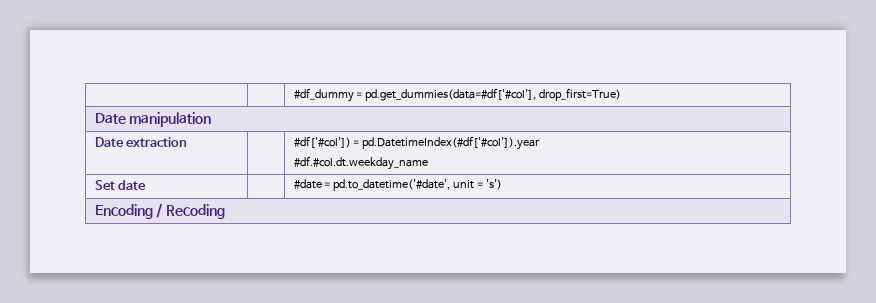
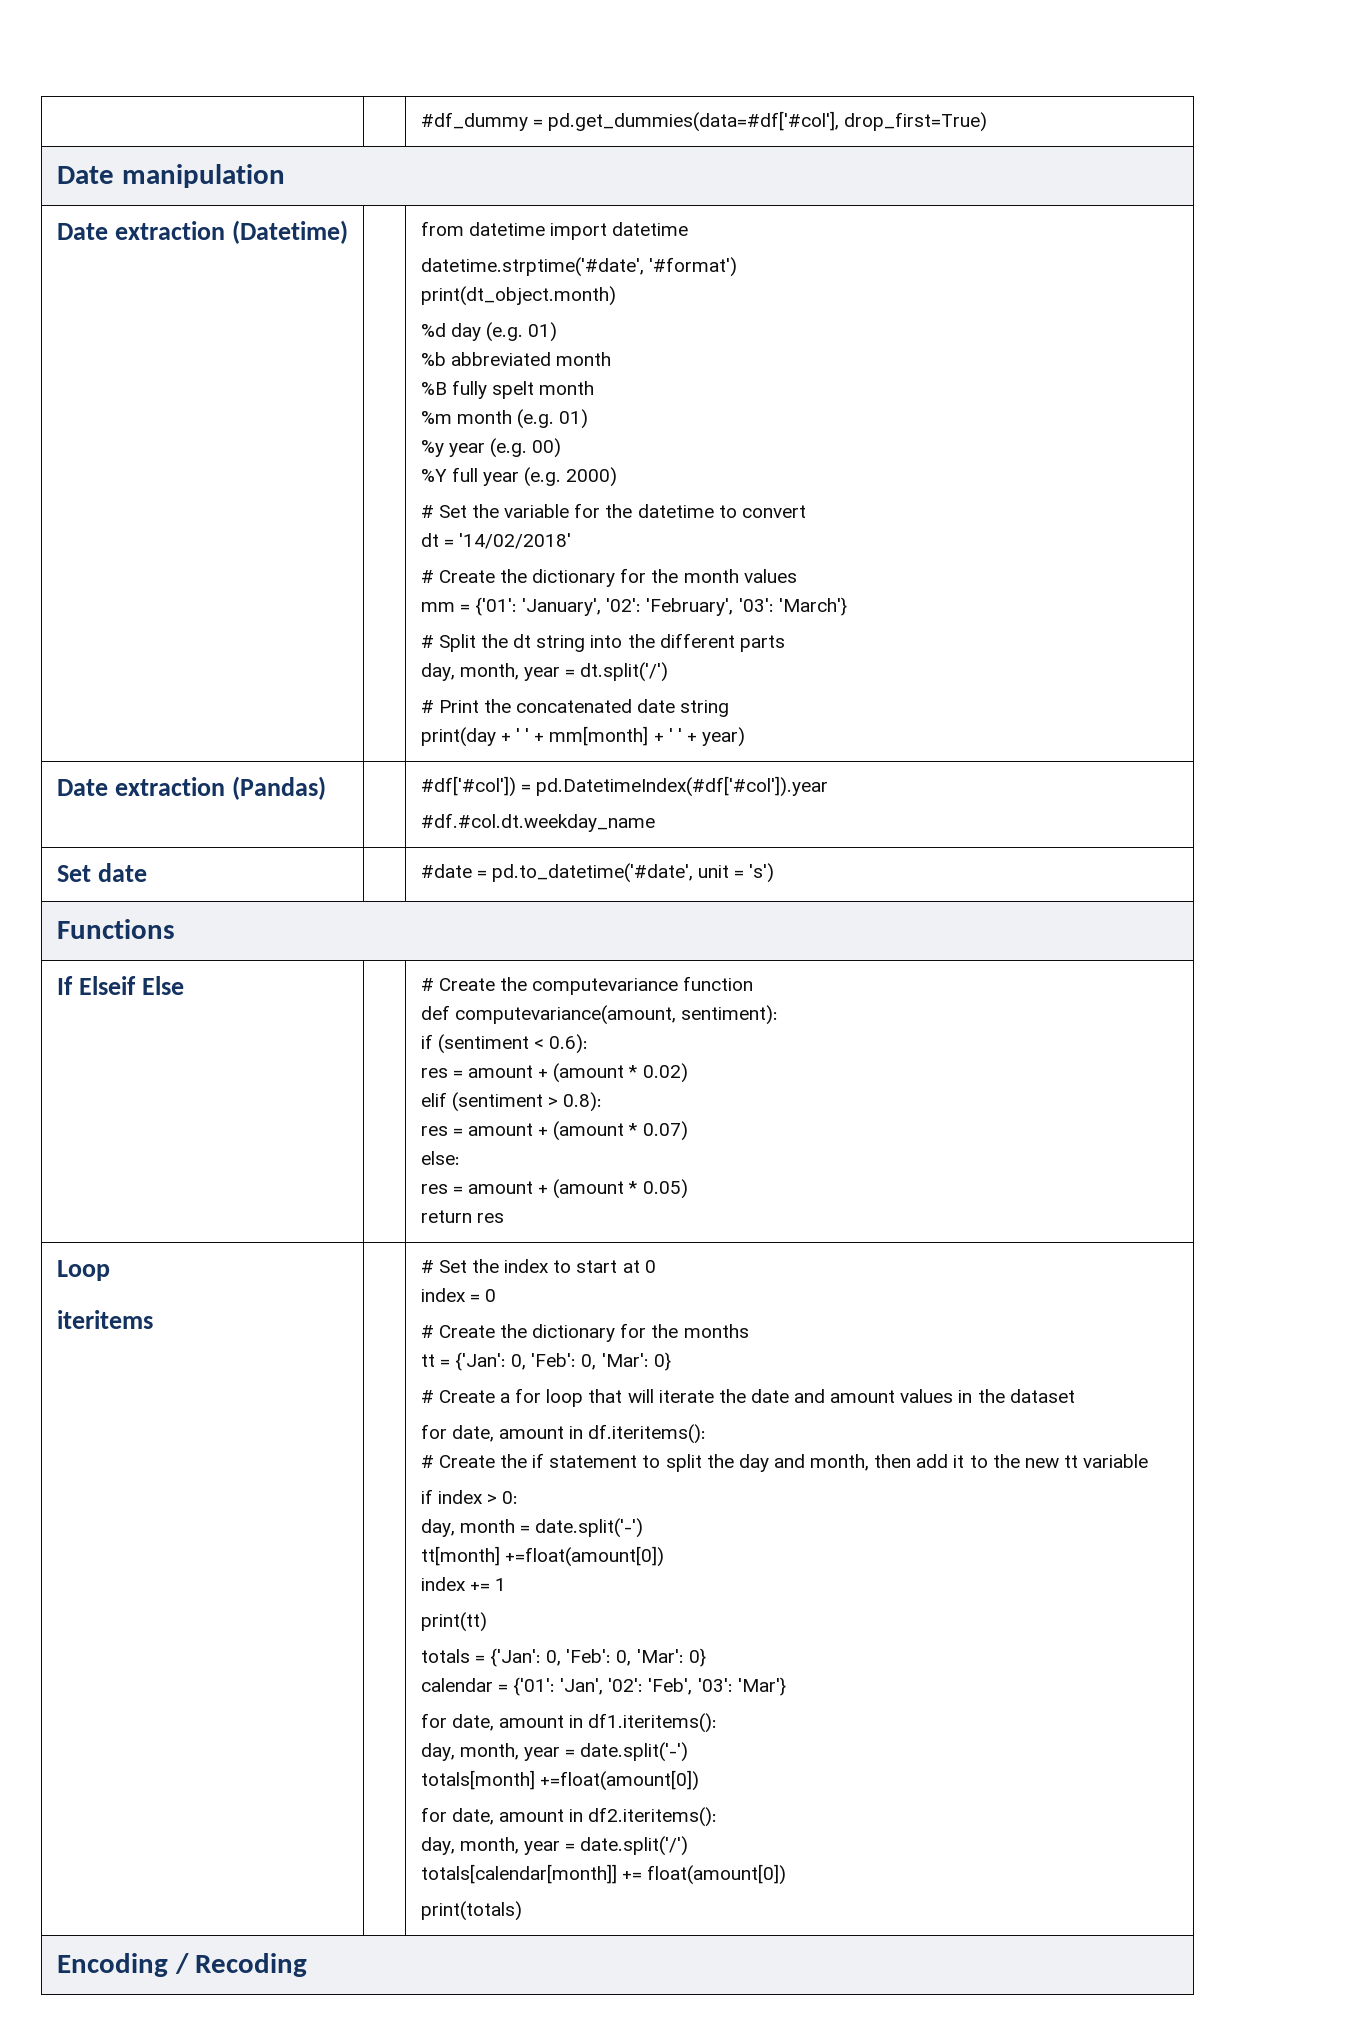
- Date extraction | | #df['#col']) = pd.DatetimeIndex(#df['#col']).year
+ Date extraction (Datetime) | | from datetime import datetime
+ datetime.strptime('#date', '#format')
+ print(dt_object.month)
+ %d day (e.g. 01)
+ %b abbreviated month
+ %B fully spelt month
+ %m month (e.g. 01)
+ %y year (e.g. 00)
+ %Y full year (e.g. 2000)
+ # Set the variable for the datetime to convert
+ dt = '14/02/2018'
+ # Create the dictionary for the month values
+ mm = {'01': 'January', '02': 'February', '03': 'March'}
+ # Split the dt string into the different parts
+ day, month, year = dt.split('/')
+ # Print the concatenated date string
+ print(day + ' ' + mm[month] + ' ' + year)
+ Date extraction (Pandas) | | #df['#col']) = pd.DatetimeIndex(#df['#col']).year
+ Functions
+ If Elseif Else | | # Create the computevariance function
+ def computevariance(amount, sentiment):
+ if (sentiment < 0.6):
+ res = amount + (amount * 0.02)
+ elif (sentiment > 0.8):
+ res = amount + (amount * 0.07)
+ else:
+ res = amount + (amount * 0.05)
+ return res
+ Loop
+ iteritems | | # Set the index to start at 0
+ index = 0
+ # Create the dictionary for the months
+ tt = {'Jan': 0, 'Feb': 0, 'Mar': 0}
+ # Create a for loop that will iterate the date and amount values in the dataset
+ for date, amount in df.iteritems():
+ # Create the if statement to split the day and month, then add it to the new tt variable
+ if index > 0:
+ day, month = date.split('-')
+ tt[month] +=float(amount[0])
+ index += 1
+ print(tt)
+ totals = {'Jan': 0, 'Feb': 0, 'Mar': 0}
+ calendar = {'01': 'Jan', '02': 'Feb', '03': 'Mar'}
+ for date, amount in df1.iteritems():
+ day, month, year = date.split('-')
+ totals[month] +=float(amount[0])
+ for date, amount in df2.iteritems():
+ day, month, year = date.split('/')
+ totals[calendar[month]] += float(amount[0])
+ print(totals)

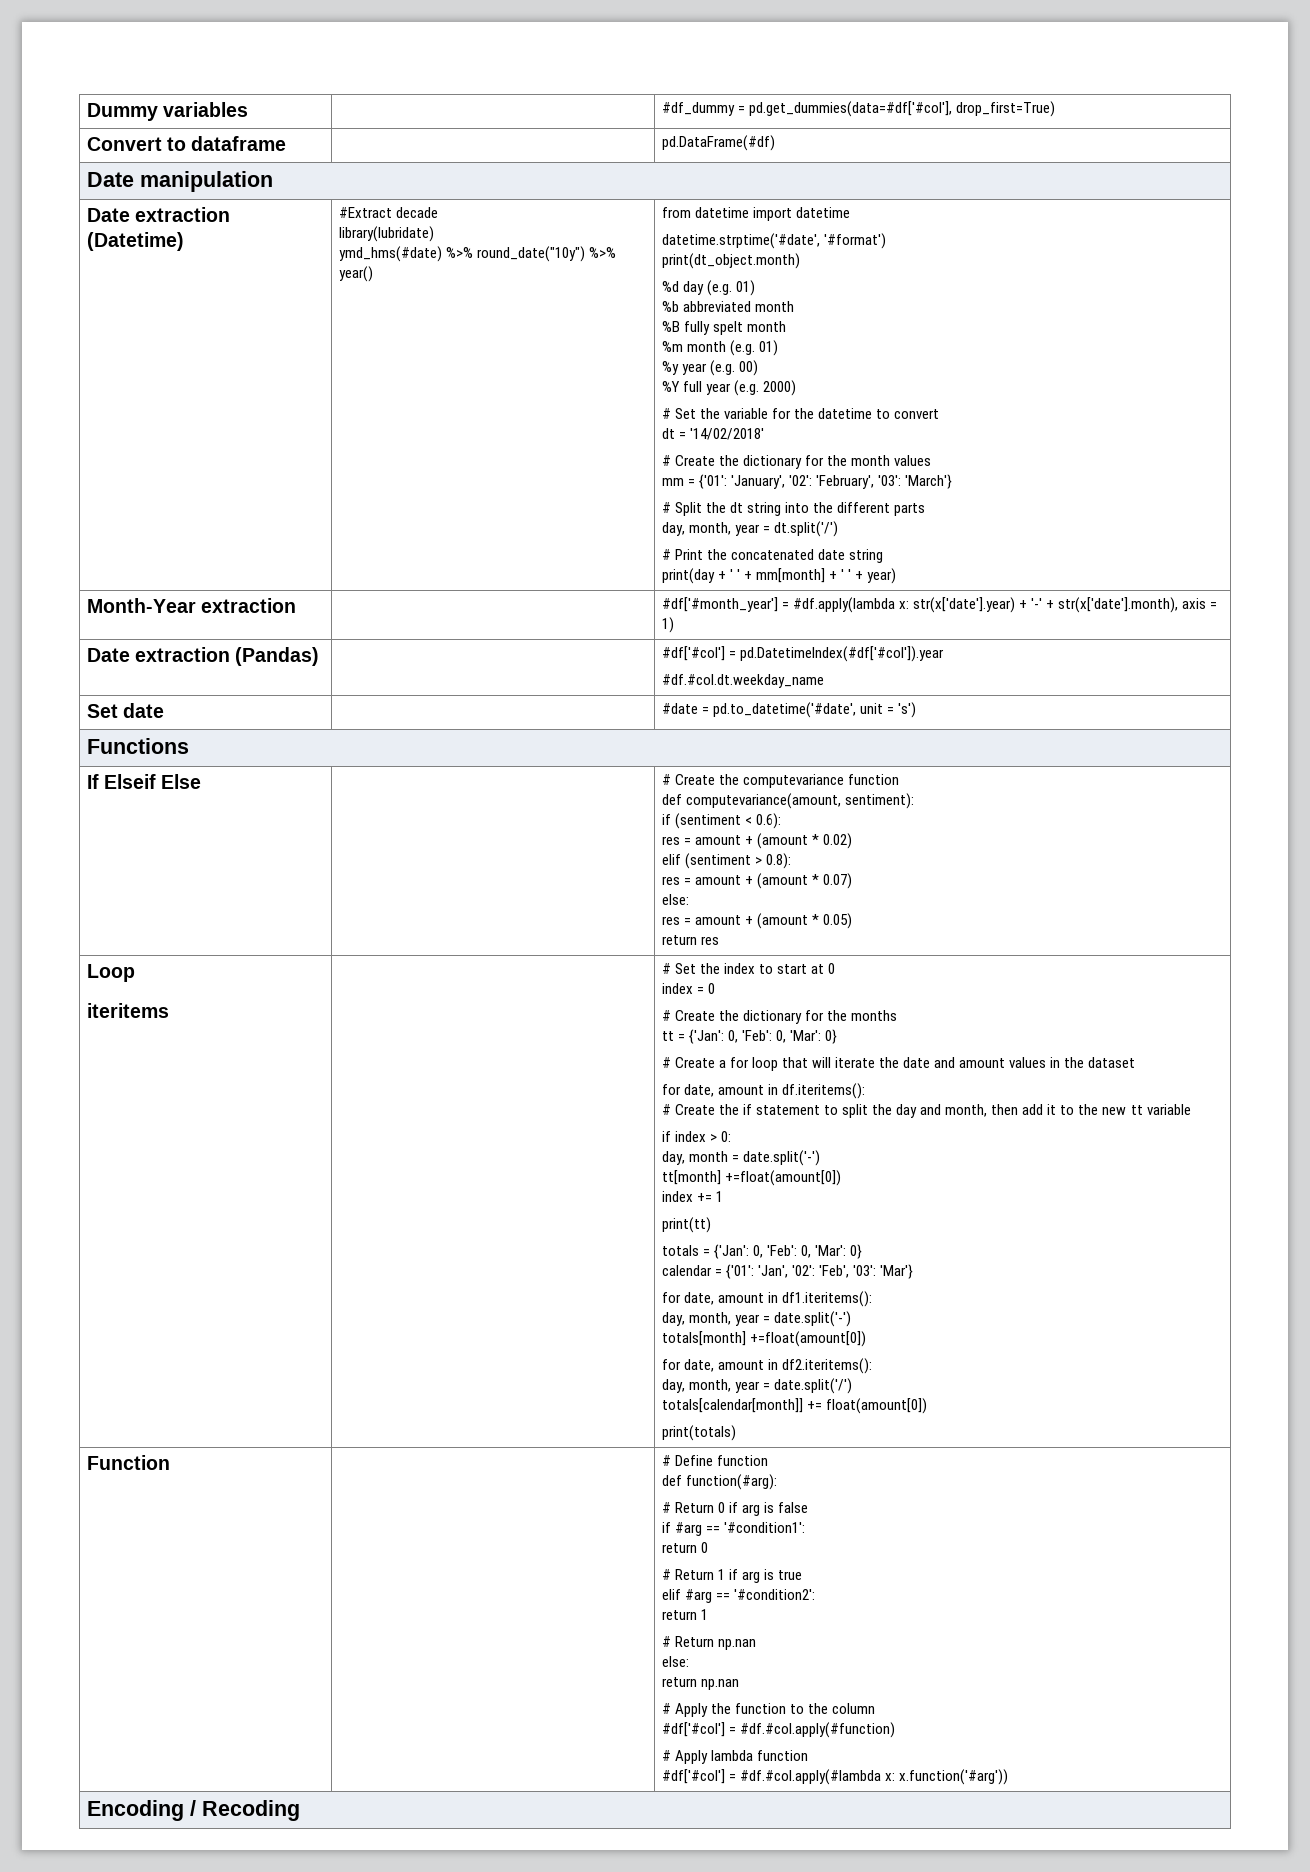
- | | #df_dummy = pd.get_dummies(data=#df['#col'], drop_first=True)
+ Dummy variables | | #df_dummy = pd.get_dummies(data=#df['#col'], drop_first=True)
+ Convert to dataframe | | pd.DataFrame(#df)
+ #Extract decade
+ library(lubridate)
+ ymd_hms(#date) %>% round_date("10y") %>% year()
+ Month-Year extraction | | #df['#month_year'] = #df.apply(lambda x: str(x['date'].year) + '-' + str(x['date'].month), axis = 1)
- Date extraction (Pandas) | | #df['#col']) = pd.DatetimeIndex(#df['#col']).year
+ Date extraction (Pandas) | | #df['#col'] = pd.DatetimeIndex(#df['#col']).year
+ Function | | # Define function
+ def function(#arg):
+ # Return 0 if arg is false
+ if #arg == '#condition1':
+ return 0
+ # Return 1 if arg is true
+ elif #arg == '#condition2':
+ return 1
+ # Return np.nan
+ else:
+ return np.nan
+ # Apply the function to the column
+ #df['#col'] = #df.#col.apply(#function)
+ # Apply lambda function
+ #df['#col'] = #df.#col.apply(#lambda x: x.function('#arg'))

